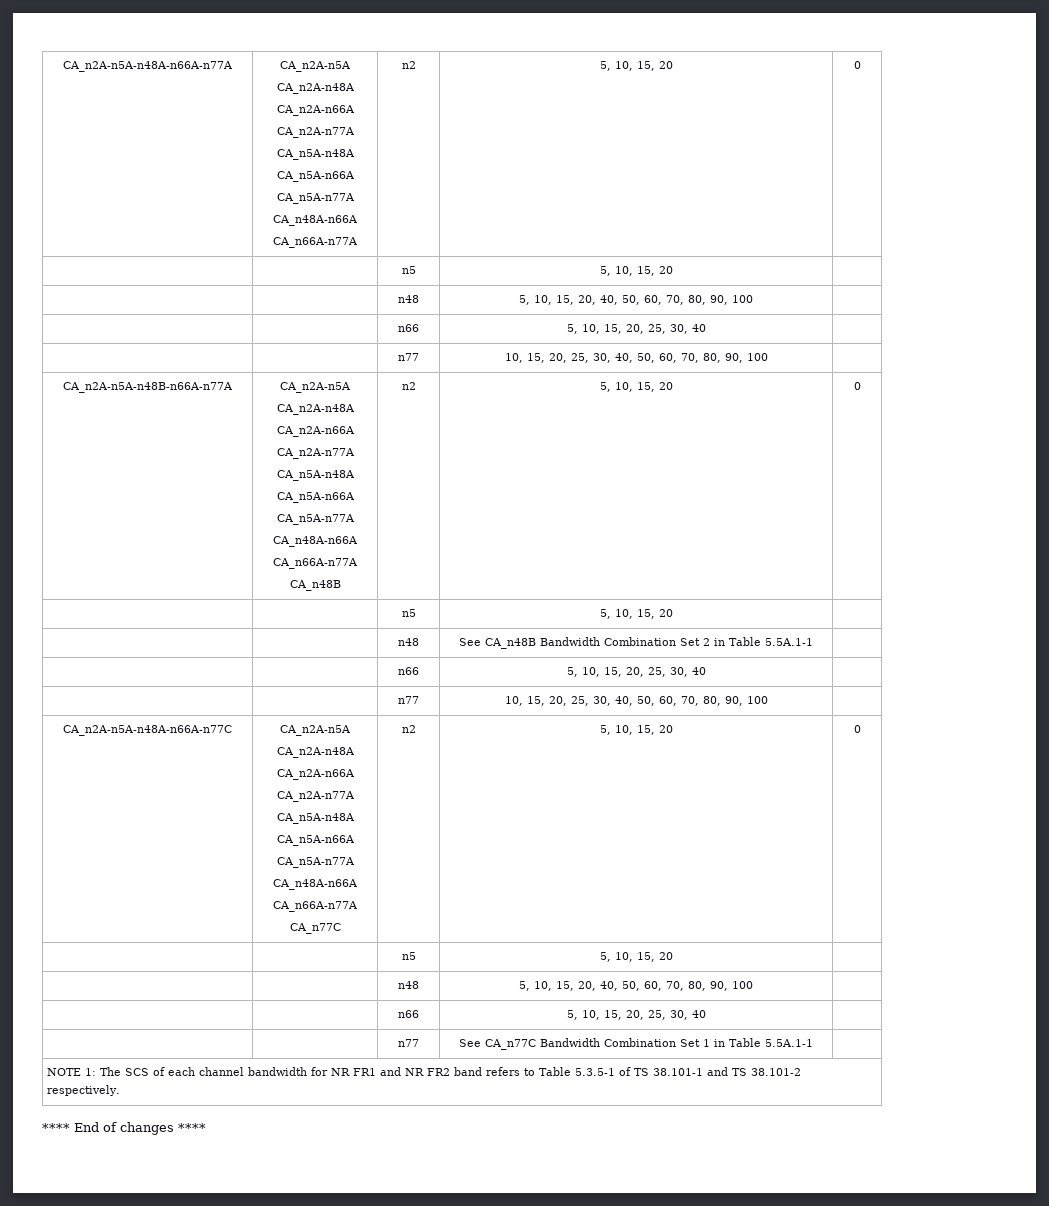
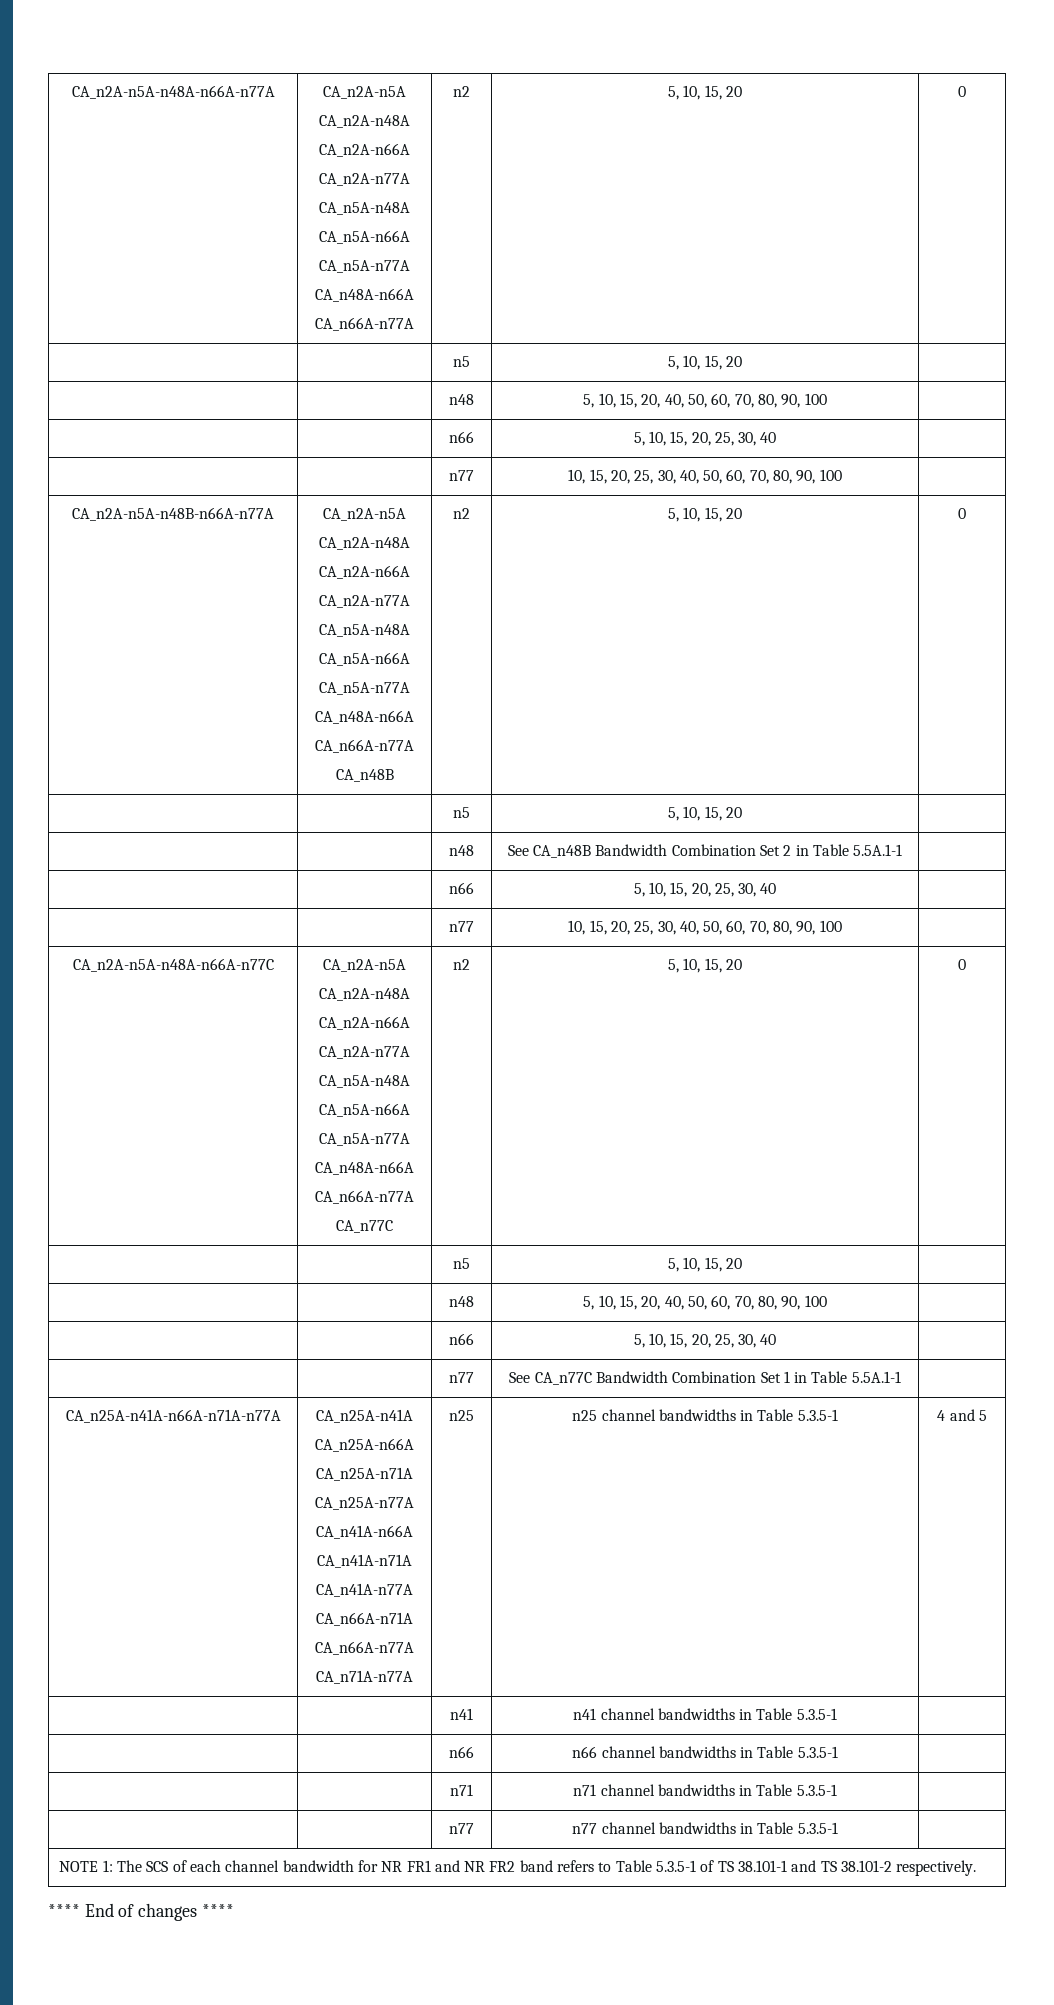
+ CA_n25A-n41A-n66A-n71A-n77A | CA_n25A-n41A
+ CA_n25A-n66A
+ CA_n25A-n71A
+ CA_n25A-n77A
+ CA_n41A-n66A
+ CA_n41A-n71A
+ CA_n41A-n77A
+ CA_n66A-n71A
+ CA_n66A-n77A
+ CA_n71A-n77A | n25 | n25 channel bandwidths in Table 5.3.5-1 | 4 and 5
+ | | n41 | n41 channel bandwidths in Table 5.3.5-1 |
+ | | n66 | n66 channel bandwidths in Table 5.3.5-1 |
+ | | n71 | n71 channel bandwidths in Table 5.3.5-1 |
+ | | n77 | n77 channel bandwidths in Table 5.3.5-1 |

